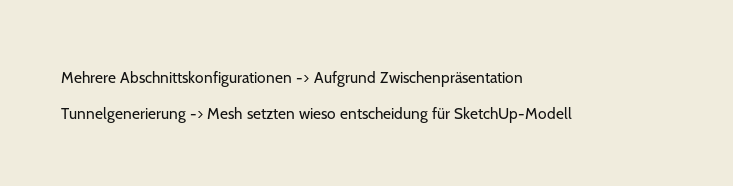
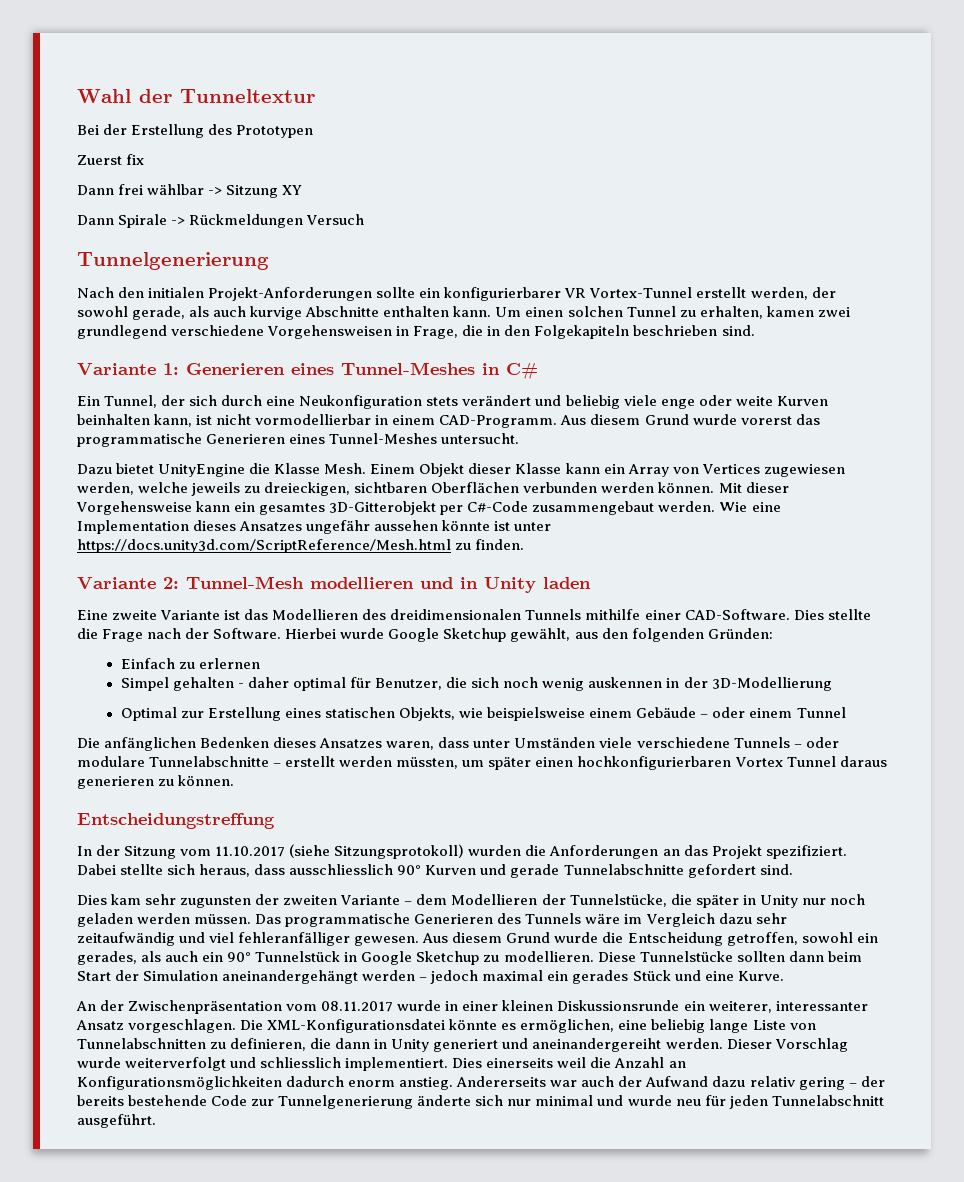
- Mehrere Abschnittskonfigurationen -> Aufgrund Zwischenpräsentation
- Tunnelgenerierung -> Mesh setzten wieso entscheidung für SketchUp-Modell
+ Wahl der Tunneltextur
+ Bei der Erstellung des Prototypen
+ Zuerst fix
+ Dann frei wählbar -> Sitzung XY
+ Dann Spirale -> Rückmeldungen Versuch
+ Tunnelgenerierung
+ Nach den initialen Projekt-Anforderungen sollte ein konfigurierbarer VR Vortex-Tunnel erstellt werden, der sowohl gerade, als auch kurvige Abschnitte enthalten kann. Um einen solchen Tunnel zu erhalten, kamen zwei grundlegend verschiedene Vorgehensweisen in Frage, die in den Folgekapiteln beschrieben sind.
+ Variante 1: Generieren eines Tunnel-Meshes in C#
+ Ein Tunnel, der sich durch eine Neukonfiguration stets verändert und beliebig viele enge oder weite Kurven beinhalten kann, ist nicht vormodellierbar in einem CAD-Programm. Aus diesem Grund wurde vorerst das programmatische Generieren eines Tunnel-Meshes untersucht.
+ Dazu bietet UnityEngine die Klasse Mesh. Einem Objekt dieser Klasse kann ein Array von Vertices zugewiesen werden, welche jeweils zu dreieckigen, sichtbaren Oberflächen verbunden werden können. Mit dieser Vorgehensweise kann ein gesamtes 3D-Gitterobjekt per C#-Code zusammengebaut werden. Wie eine Implementation dieses Ansatzes ungefähr aussehen könnte ist unter https://docs.unity3d.com/ScriptReference/Mesh.html zu finden.
+ Variante 2: Tunnel-Mesh modellieren und in Unity laden
+ Eine zweite Variante ist das Modellieren des dreidimensionalen Tunnels mithilfe einer CAD-Software. Dies stellte die Frage nach der Software. Hierbei wurde Google Sketchup gewählt, aus den folgenden Gründen:
+ Einfach zu erlernen
+ Simpel gehalten - daher optimal für Benutzer, die sich noch wenig auskennen in der 3D-Modellierung
+ Optimal zur Erstellung eines statischen Objekts, wie beispielsweise einem Gebäude – oder einem Tunnel
+ Die anfänglichen Bedenken dieses Ansatzes waren, dass unter Umständen viele verschiedene Tunnels – oder modulare Tunnelabschnitte – erstellt werden müssten, um später einen hochkonfigurierbaren Vortex Tunnel daraus generieren zu können.
+ Entscheidungstreffung
+ In der Sitzung vom 11.10.2017 (siehe Sitzungsprotokoll) wurden die Anforderungen an das Projekt spezifiziert. Dabei stellte sich heraus, dass ausschliesslich 90° Kurven und gerade Tunnelabschnitte gefordert sind.
+ Dies kam sehr zugunsten der zweiten Variante – dem Modellieren der Tunnelstücke, die später in Unity nur noch geladen werden müssen. Das programmatische Generieren des Tunnels wäre im Vergleich dazu sehr zeitaufwändig und viel fehleranfälliger gewesen. Aus diesem Grund wurde die Entscheidung getroffen, sowohl ein gerades, als auch ein 90° Tunnelstück in Google Sketchup zu modellieren. Diese Tunnelstücke sollten dann beim Start der Simulation aneinandergehängt werden – jedoch maximal ein gerades Stück und eine Kurve.
+ An der Zwischenpräsentation vom 08.11.2017 wurde in einer kleinen Diskussionsrunde ein weiterer, interessanter Ansatz vorgeschlagen. Die XML-Konfigurationsdatei könnte es ermöglichen, eine beliebig lange Liste von Tunnelabschnitten zu definieren, die dann in Unity generiert und aneinandergereiht werden. Dieser Vorschlag wurde weiterverfolgt und schliesslich implementiert. Dies einerseits weil die Anzahl an Konfigurationsmöglichkeiten dadurch enorm anstieg. Andererseits war auch der Aufwand dazu relativ gering – der bereits bestehende Code zur Tunnelgenerierung änderte sich nur minimal und wurde neu für jeden Tunnelabschnitt ausgeführt.

